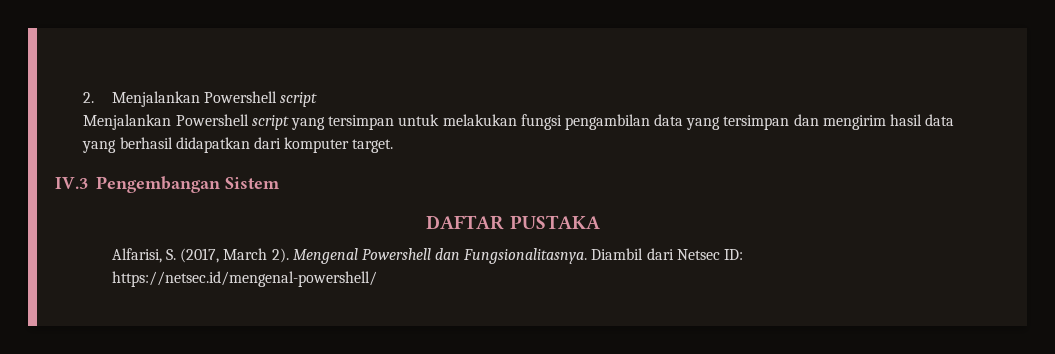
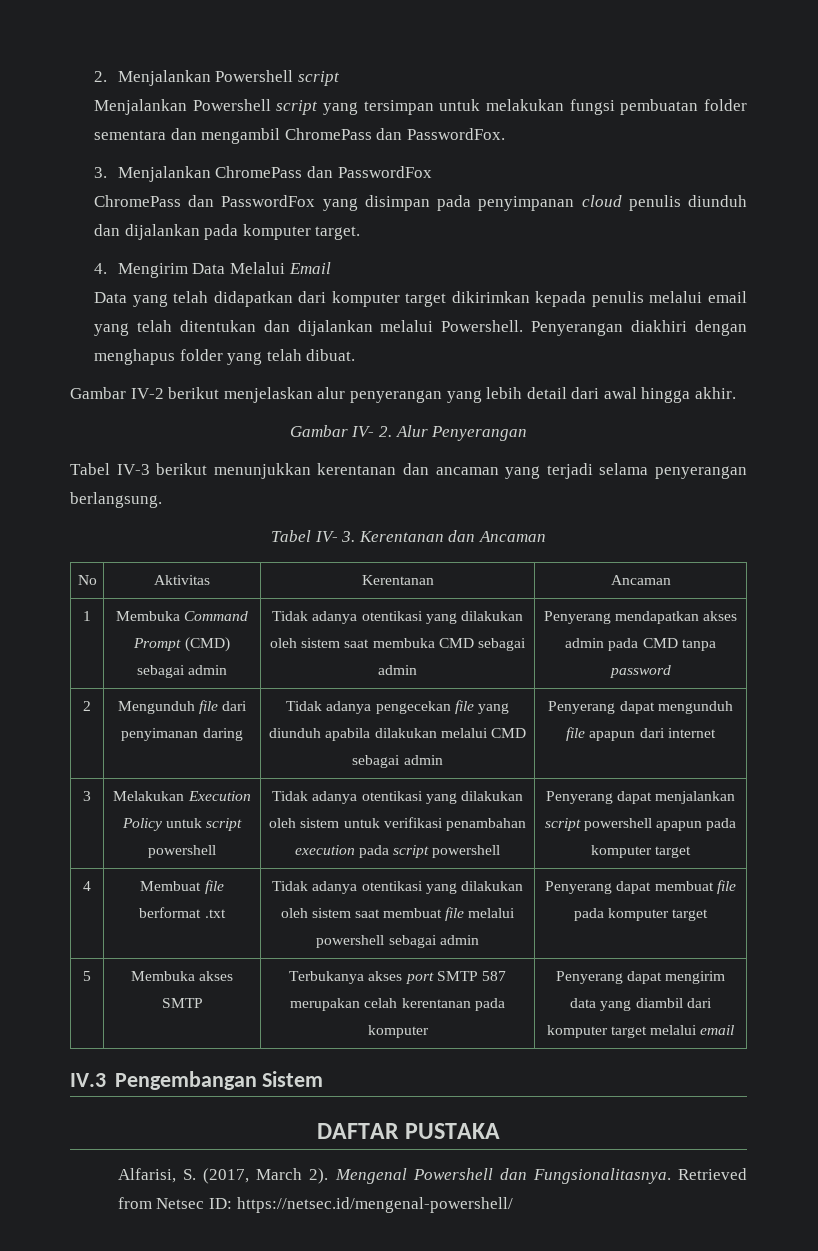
- Menjalankan Powershell script yang tersimpan untuk melakukan fungsi pengambilan data yang tersimpan dan mengirim hasil data yang berhasil didapatkan dari komputer target.
+ Menjalankan Powershell script yang tersimpan untuk melakukan fungsi pembuatan folder sementara dan mengambil ChromePass dan PasswordFox.
+ 3. Menjalankan ChromePass dan PasswordFox
+ ChromePass dan PasswordFox yang disimpan pada penyimpanan cloud penulis diunduh dan dijalankan pada komputer target.
+ 4. Mengirim Data Melalui Email
+ Data yang telah didapatkan dari komputer target dikirimkan kepada penulis melalui email yang telah ditentukan dan dijalankan melalui Powershell. Penyerangan diakhiri dengan menghapus folder yang telah dibuat.
+ Gambar IV-2 berikut menjelaskan alur penyerangan yang lebih detail dari awal hingga akhir.
+ Gambar IV- 2. Alur Penyerangan
+ Tabel IV-3 berikut menunjukkan kerentanan dan ancaman yang terjadi selama penyerangan berlangsung.
+ Tabel IV- 3. Kerentanan dan Ancaman
+ No | Aktivitas | Kerentanan | Ancaman
+ 1 | Membuka Command Prompt (CMD) sebagai admin | Tidak adanya otentikasi yang dilakukan oleh sistem saat membuka CMD sebagai admin | Penyerang mendapatkan akses admin pada CMD tanpa password
+ 2 | Mengunduh file dari penyimanan daring | Tidak adanya pengecekan file yang diunduh apabila dilakukan melalui CMD sebagai admin | Penyerang dapat mengunduh file apapun dari internet
+ 3 | Melakukan Execution Policy untuk script powershell | Tidak adanya otentikasi yang dilakukan oleh sistem untuk verifikasi penambahan execution pada script powershell | Penyerang dapat menjalankan script powershell apapun pada komputer target
+ 4 | Membuat file berformat .txt | Tidak adanya otentikasi yang dilakukan oleh sistem saat membuat file melalui powershell sebagai admin | Penyerang dapat membuat file pada komputer target
+ 5 | Membuka akses SMTP | Terbukanya akses port SMTP 587 merupakan celah kerentanan pada komputer | Penyerang dapat mengirim data yang diambil dari komputer target melalui email
- Diambil dari Netsec ID: https://netsec.id/mengenal-powershell/
+ Retrieved from Netsec ID: https://netsec.id/mengenal-powershell/

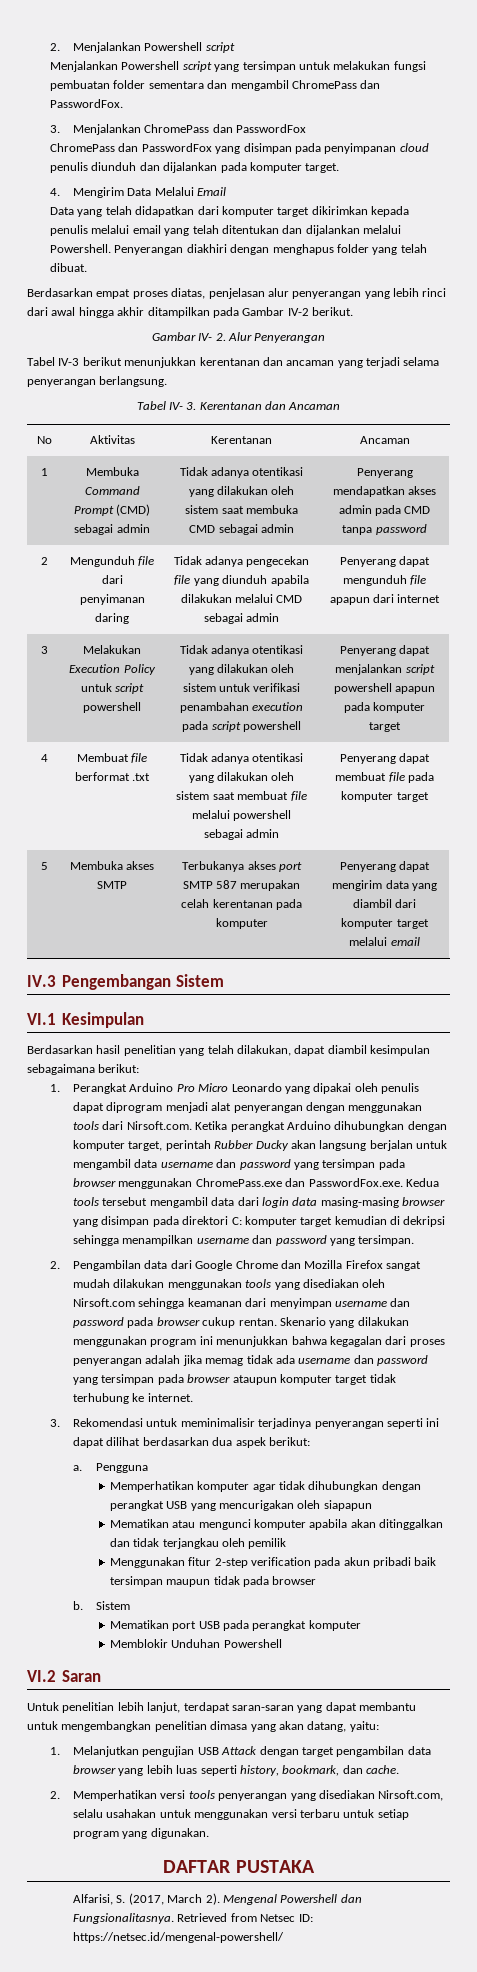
- Gambar IV-2 berikut menjelaskan alur penyerangan yang lebih detail dari awal hingga akhir.
+ Berdasarkan empat proses diatas, penjelasan alur penyerangan yang lebih rinci dari awal hingga akhir ditampilkan pada Gambar IV-2 berikut.
+ VI.1 Kesimpulan
+ Berdasarkan hasil penelitian yang telah dilakukan, dapat diambil kesimpulan sebagaimana berikut:
+ 1. Perangkat Arduino Pro Micro Leonardo yang dipakai oleh penulis dapat diprogram menjadi alat penyerangan dengan menggunakan tools dari Nirsoft.com. Ketika perangkat Arduino dihubungkan dengan komputer target, perintah Rubber Ducky akan langsung berjalan untuk mengambil data username dan password yang tersimpan pada browser menggunakan ChromePass.exe dan PasswordFox.exe. Kedua tools tersebut mengambil data dari login data masing-masing browser yang disimpan pada direktori C: komputer target kemudian di dekripsi sehingga menampilkan username dan password yang tersimpan.
+ 2. Pengambilan data dari Google Chrome dan Mozilla Firefox sangat mudah dilakukan menggunakan tools yang disediakan oleh Nirsoft.com sehingga keamanan dari menyimpan username dan password pada browser cukup rentan. Skenario yang dilakukan menggunakan program ini menunjukkan bahwa kegagalan dari proses penyerangan adalah jika memag tidak ada username dan password yang tersimpan pada browser ataupun komputer target tidak terhubung ke internet.
+ 3. Rekomendasi untuk meminimalisir terjadinya penyerangan seperti ini dapat dilihat berdasarkan dua aspek berikut:
+ a. Pengguna
+ Memperhatikan komputer agar tidak dihubungkan dengan perangkat USB yang mencurigakan oleh siapapun
+ Mematikan atau mengunci komputer apabila akan ditinggalkan dan tidak terjangkau oleh pemilik
+ Menggunakan fitur 2-step verification pada akun pribadi baik tersimpan maupun tidak pada browser
+ b. Sistem
+ Mematikan port USB pada perangkat komputer
+ Memblokir Unduhan Powershell
+ VI.2 Saran
+ Untuk penelitian lebih lanjut, terdapat saran-saran yang dapat membantu untuk mengembangkan penelitian dimasa yang akan datang, yaitu:
+ 1. Melanjutkan pengujian USB Attack dengan target pengambilan data browser yang lebih luas seperti history, bookmark, dan cache.
+ 2. Memperhatikan versi tools penyerangan yang disediakan Nirsoft.com, selalu usahakan untuk menggunakan versi terbaru untuk setiap program yang digunakan.

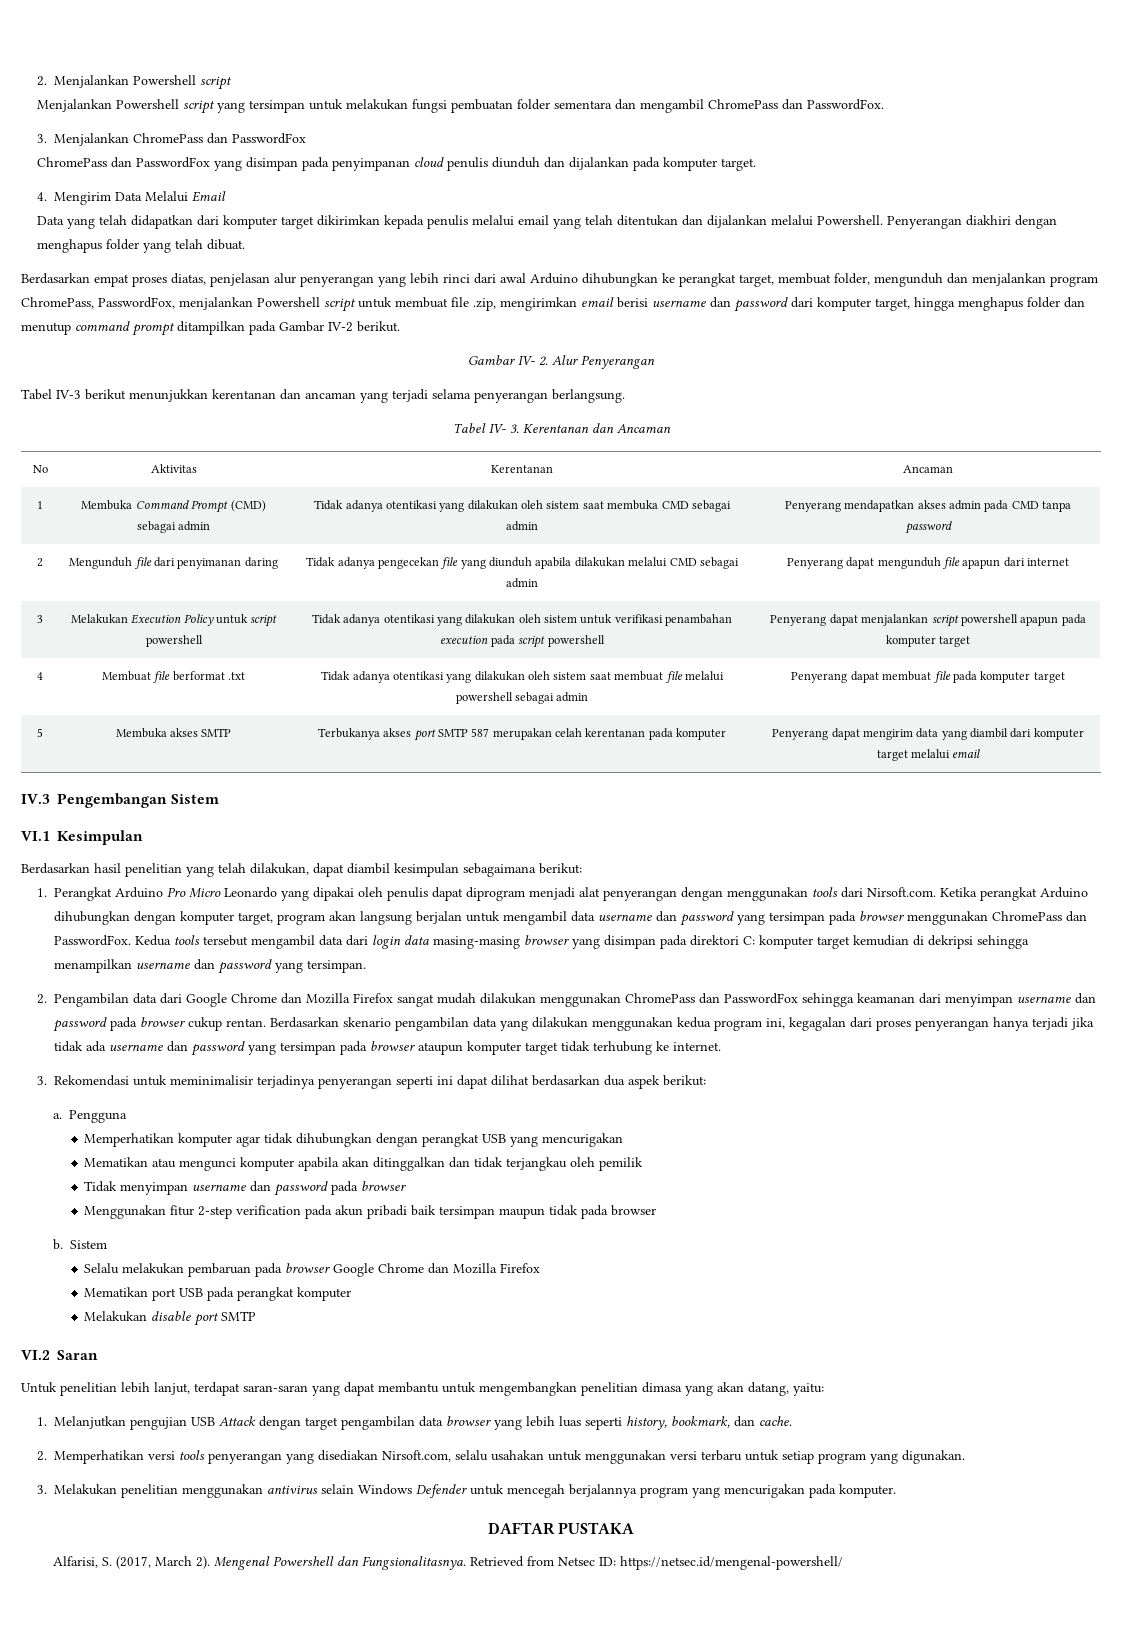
- Berdasarkan empat proses diatas, penjelasan alur penyerangan yang lebih rinci dari awal hingga akhir ditampilkan pada Gambar IV-2 berikut.
+ Berdasarkan empat proses diatas, penjelasan alur penyerangan yang lebih rinci dari awal Arduino dihubungkan ke perangkat target, membuat folder, mengunduh dan menjalankan program ChromePass, PasswordFox, menjalankan Powershell script untuk membuat file .zip, mengirimkan email berisi username dan password dari komputer target, hingga menghapus folder dan menutup command prompt ditampilkan pada Gambar IV-2 berikut.
- 1. Perangkat Arduino Pro Micro Leonardo yang dipakai oleh penulis dapat diprogram menjadi alat penyerangan dengan menggunakan tools dari Nirsoft.com. Ketika perangkat Arduino dihubungkan dengan komputer target, perintah Rubber Ducky akan langsung berjalan untuk mengambil data username dan password yang tersimpan pada browser menggunakan ChromePass.exe dan PasswordFox.exe. Kedua tools tersebut mengambil data dari login data masing-masing browser yang disimpan pada direktori C:
+ 1. Perangkat Arduino Pro Micro Leonardo yang dipakai oleh penulis dapat diprogram menjadi alat penyerangan dengan menggunakan tools dari Nirsoft.com. Ketika perangkat Arduino dihubungkan dengan komputer target, program akan langsung berjalan untuk mengambil data username dan password yang tersimpan pada browser menggunakan ChromePass dan PasswordFox. Kedua tools tersebut mengambil data dari login data masing-masing browser yang disimpan pada direktori C:
- 2. Pengambilan data dari Google Chrome dan Mozilla Firefox sangat mudah dilakukan menggunakan tools yang disediakan oleh Nirsoft.com sehingga keamanan dari menyimpan username dan password pada browser cukup rentan.
+ 2. Pengambilan data dari Google Chrome dan Mozilla Firefox sangat mudah dilakukan menggunakan ChromePass dan PasswordFox sehingga keamanan dari menyimpan username dan password pada browser cukup rentan.
- Skenario yang dilakukan menggunakan program ini menunjukkan bahwa kegagalan dari proses penyerangan adalah jika memag tidak ada username dan password yang tersimpan pada browser ataupun komputer target tidak terhubung ke internet.
+ Berdasarkan skenario pengambilan data yang dilakukan menggunakan kedua program ini, kegagalan dari proses penyerangan hanya terjadi jika tidak ada username dan password yang tersimpan pada browser ataupun komputer target tidak terhubung ke internet.
- Memperhatikan komputer agar tidak dihubungkan dengan perangkat USB yang mencurigakan oleh siapapun
+ Memperhatikan komputer agar tidak dihubungkan dengan perangkat USB yang mencurigakan
+ Tidak menyimpan username dan password pada browser
+ Selalu melakukan pembaruan pada browser Google Chrome dan Mozilla Firefox
- Memblokir Unduhan Powershell
+ Melakukan disable port SMTP
+ 3. Melakukan penelitian menggunakan antivirus selain Windows Defender untuk mencegah berjalannya program yang mencurigakan pada komputer.

